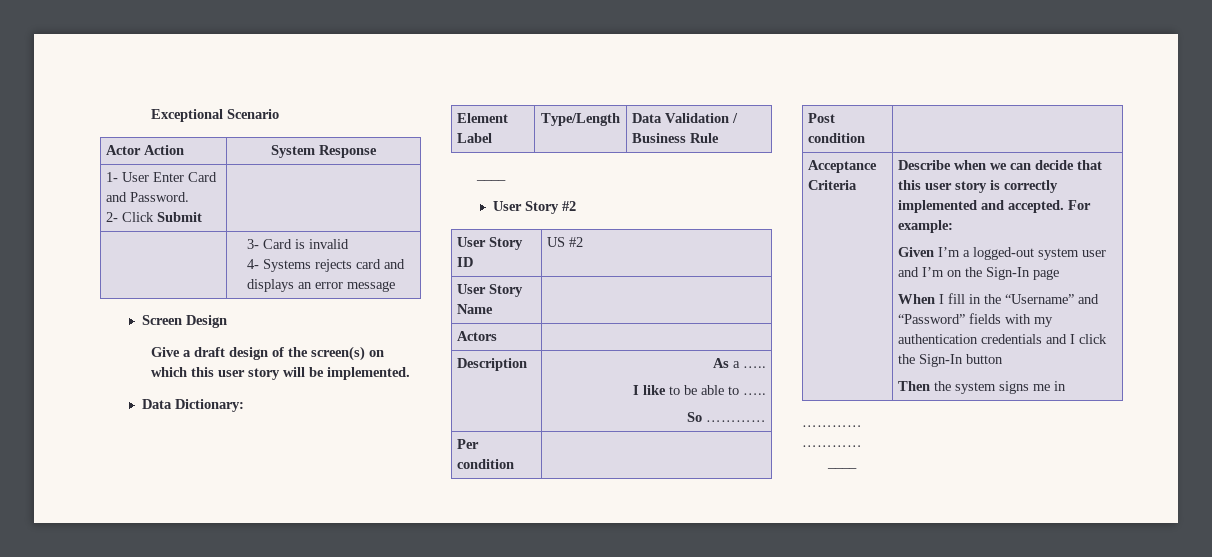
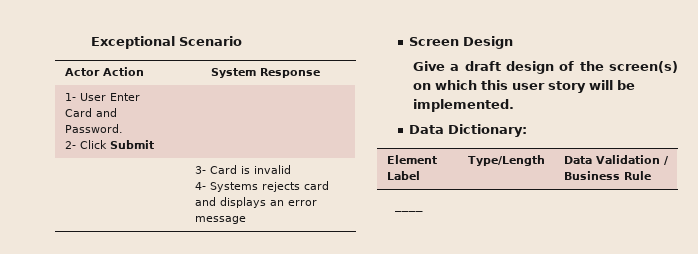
- User Story #2
- User Story ID | US #2
- User Story Name |
- Actors |
- Description | As a …..
- I like to be able to …..
- So …………
- Per condition |
- Post condition |
- Acceptance Criteria | Describe when we can decide that this user story is correctly implemented and accepted. For example:
- Given I’m a logged-out system user and I’m on the Sign-In page
- When I fill in the “Username” and “Password” fields with my authentication credentials and I click the Sign-In button
- Then the system signs me in
- …………
- …………
- ____

